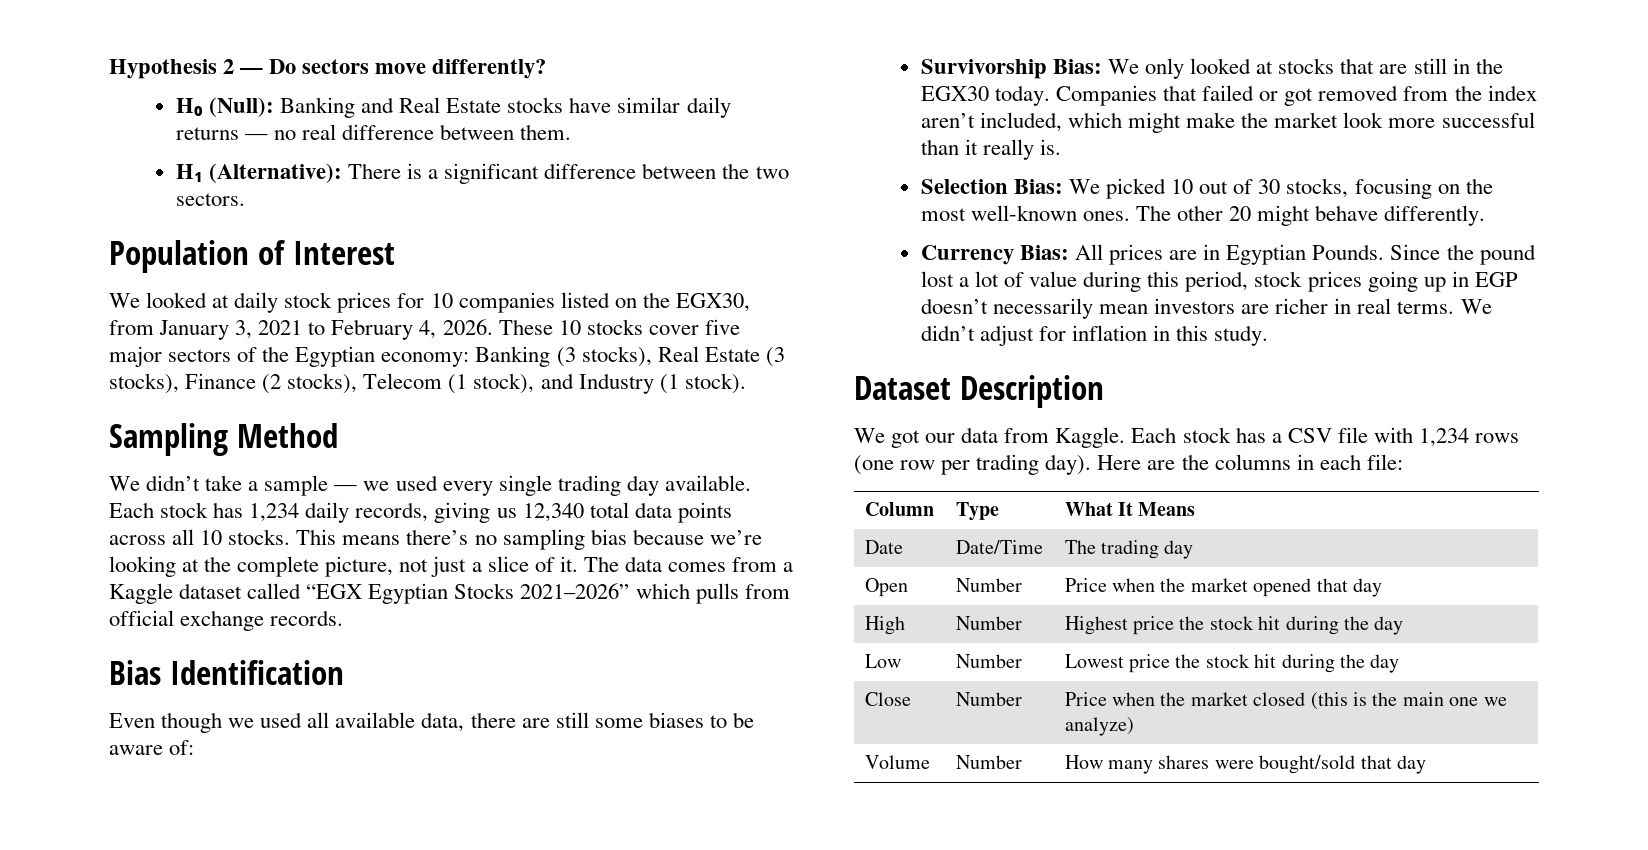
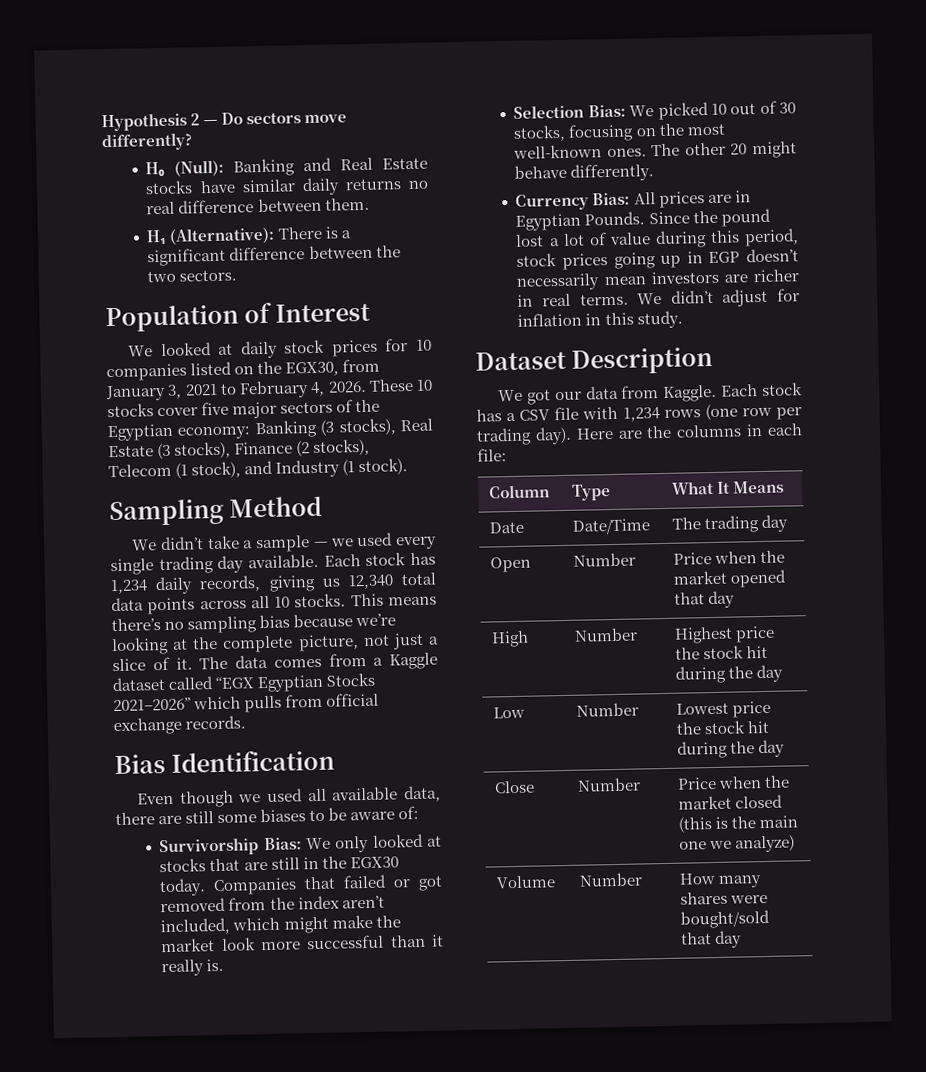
- H₀ (Null): Banking and Real Estate stocks have similar daily returns — no real difference between them.
+ H₀ (Null): Banking and Real Estate stocks have similar daily returns no real difference between them.

